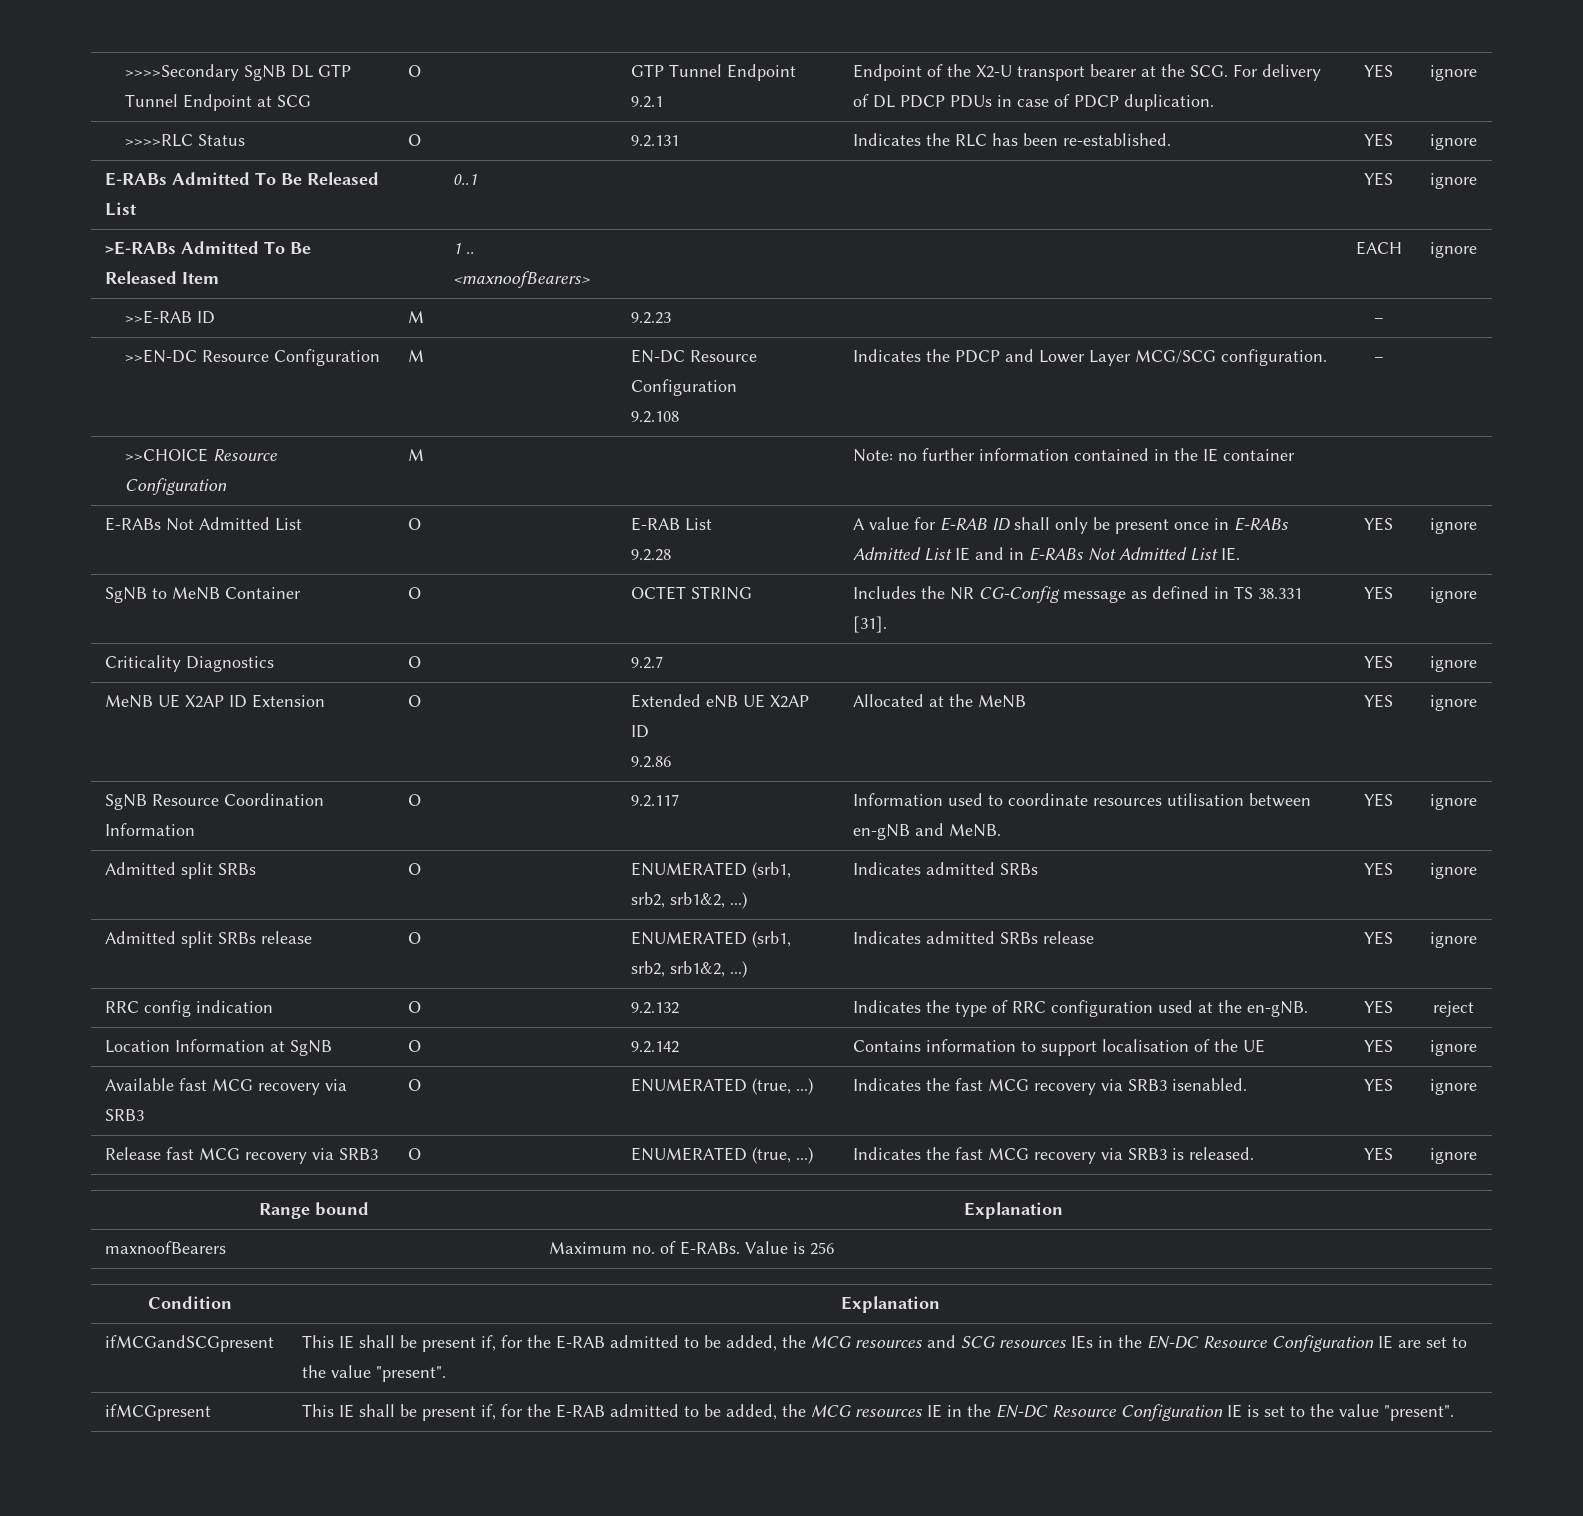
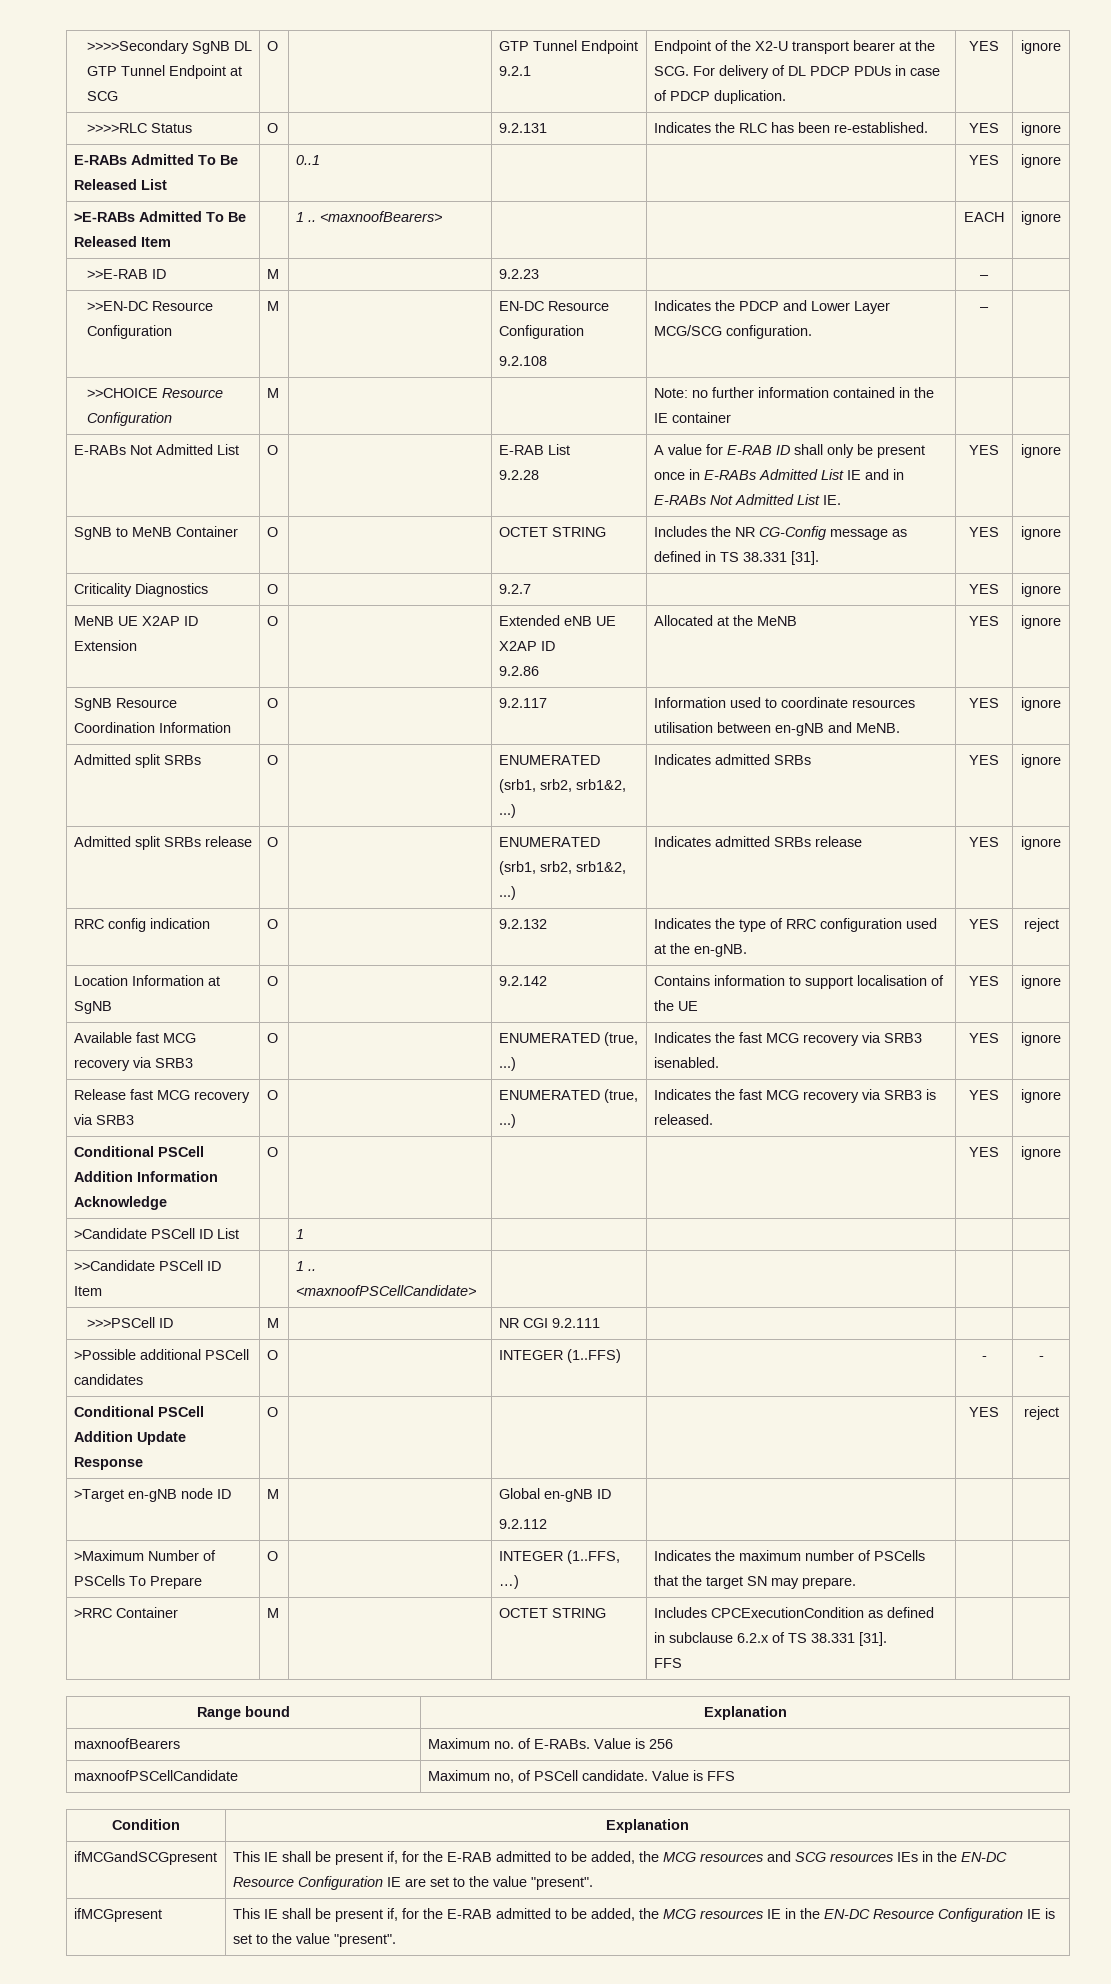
+ Conditional PSCell Addition Information Acknowledge | O | | | | YES | ignore
+ >Candidate PSCell ID List | | 1 | | | |
+ >>Candidate PSCell ID Item | | 1 .. <maxnoofPSCellCandidate> | | | |
+ >>>PSCell ID | M | | NR CGI 9.2.111 | | |
+ >Possible additional PSCell candidates | O | | INTEGER (1..FFS) | | - | -
+ Conditional PSCell Addition Update Response | O | | | | YES | reject
+ >Target en-gNB node ID | M | | Global en-gNB ID
+ 9.2.112 | | |
+ >Maximum Number of PSCells To Prepare | O | | INTEGER (1..FFS, …) | Indicates the maximum number of PSCells that the target SN may prepare. | |
+ >RRC Container | M | | OCTET STRING | Includes CPCExecutionCondition as defined in subclause 6.2.x of TS 38.331 [31].
+ FFS | |
+ maxnoofPSCellCandidate | Maximum no, of PSCell candidate. Value is FFS

